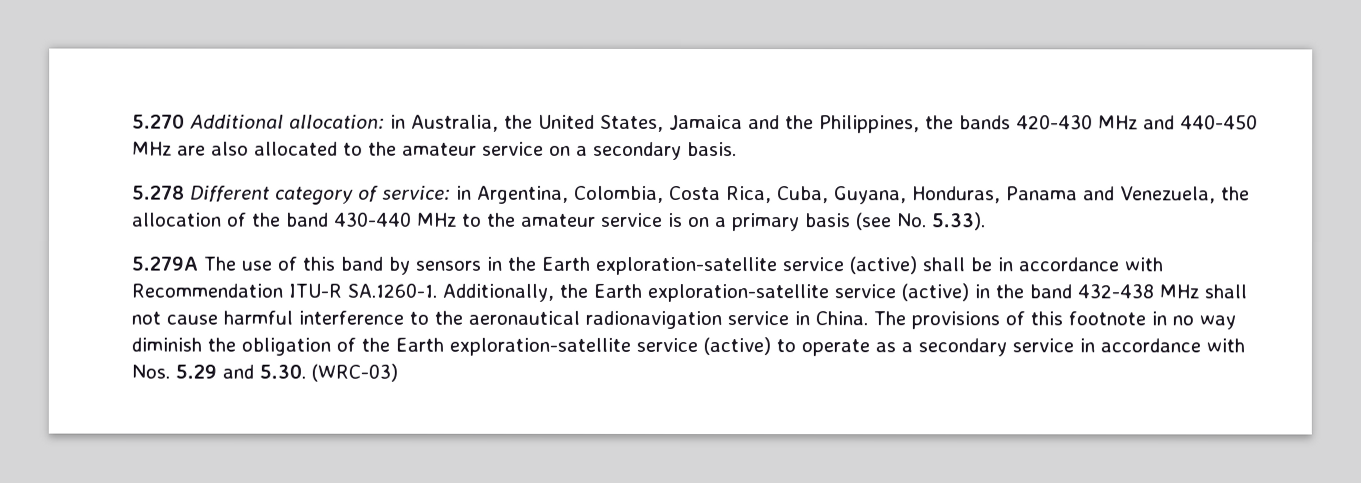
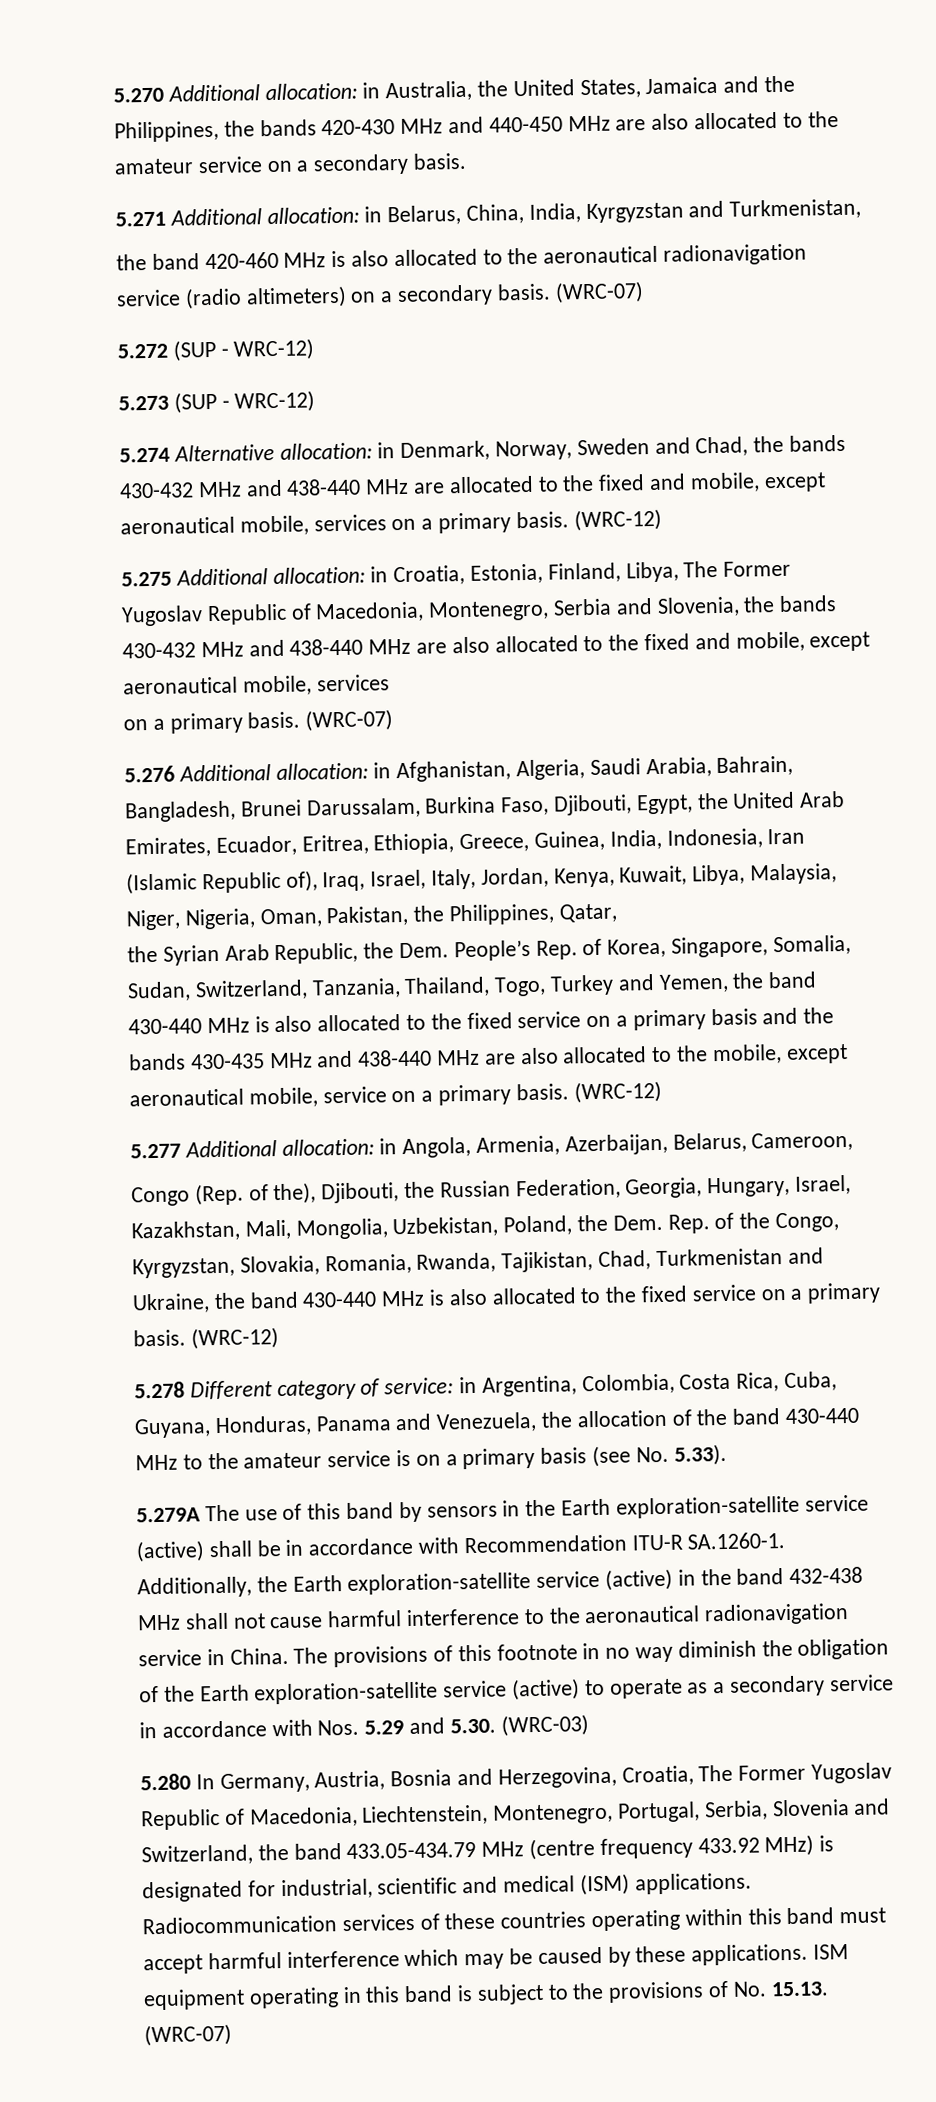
+ 5.271 Additional allocation: in Belarus, China, India, Kyrgyzstan and Turkmenistan,
+ the band 420-460 MHz is also allocated to the aeronautical radionavigation service (radio altimeters) on a secondary basis. (WRC-07)
+ 5.272 (SUP - WRC-12)
+ 5.273 (SUP - WRC-12)
+ 5.274 Alternative allocation: in Denmark, Norway, Sweden and Chad, the bands 430-432 MHz and 438-440 MHz are allocated to the fixed and mobile, except aeronautical mobile, services on a primary basis. (WRC-12)
+ 5.275 Additional allocation: in Croatia, Estonia, Finland, Libya, The Former Yugoslav Republic of Macedonia, Montenegro, Serbia and Slovenia, the bands 430-432 MHz and 438-440 MHz are also allocated to the fixed and mobile, except aeronautical mobile, services
+ on a primary basis. (WRC-07)
+ 5.276 Additional allocation: in Afghanistan, Algeria, Saudi Arabia, Bahrain, Bangladesh, Brunei Darussalam, Burkina Faso, Djibouti, Egypt, the United Arab Emirates, Ecuador, Eritrea, Ethiopia, Greece, Guinea, India, Indonesia, Iran (Islamic Republic of), Iraq, Israel, Italy, Jordan, Kenya, Kuwait, Libya, Malaysia, Niger, Nigeria, Oman, Pakistan, the Philippines, Qatar,
+ the Syrian Arab Republic, the Dem. People’s Rep. of Korea, Singapore, Somalia, Sudan, Switzerland, Tanzania, Thailand, Togo, Turkey and Yemen, the band 430-440 MHz is also allocated to the fixed service on a primary basis and the bands 430-435 MHz and 438-440 MHz are also allocated to the mobile, except aeronautical mobile, service on a primary basis. (WRC-12)
+ 5.277 Additional allocation: in Angola, Armenia, Azerbaijan, Belarus, Cameroon,
+ Congo (Rep. of the), Djibouti, the Russian Federation, Georgia, Hungary, Israel, Kazakhstan, Mali, Mongolia, Uzbekistan, Poland, the Dem. Rep. of the Congo, Kyrgyzstan, Slovakia, Romania, Rwanda, Tajikistan, Chad, Turkmenistan and Ukraine, the band 430-440 MHz is also allocated to the fixed service on a primary basis. (WRC-12)
+ 5.280 In Germany, Austria, Bosnia and Herzegovina, Croatia, The Former Yugoslav Republic of Macedonia, Liechtenstein, Montenegro, Portugal, Serbia, Slovenia and Switzerland, the band 433.05-434.79 MHz (centre frequency 433.92 MHz) is designated for industrial, scientific and medical (ISM) applications. Radiocommunication services of these countries operating within this band must accept harmful interference which may be caused by these applications. ISM equipment operating in this band is subject to the provisions of No. 15.13. (WRC-07)

